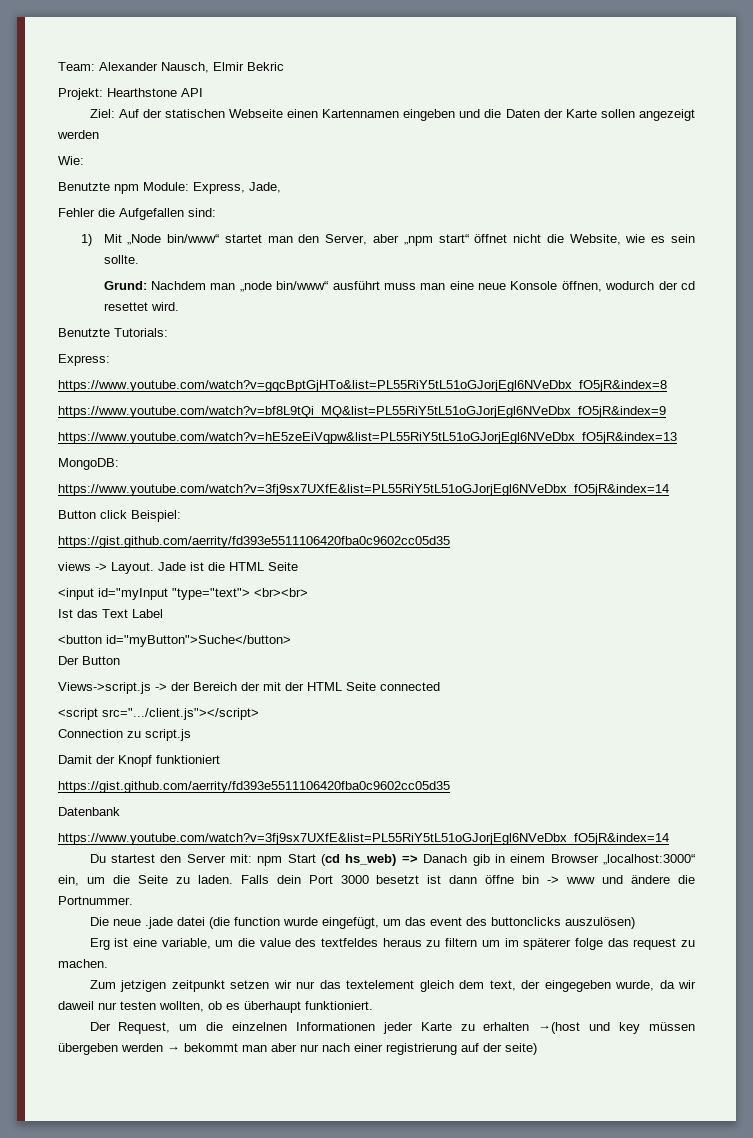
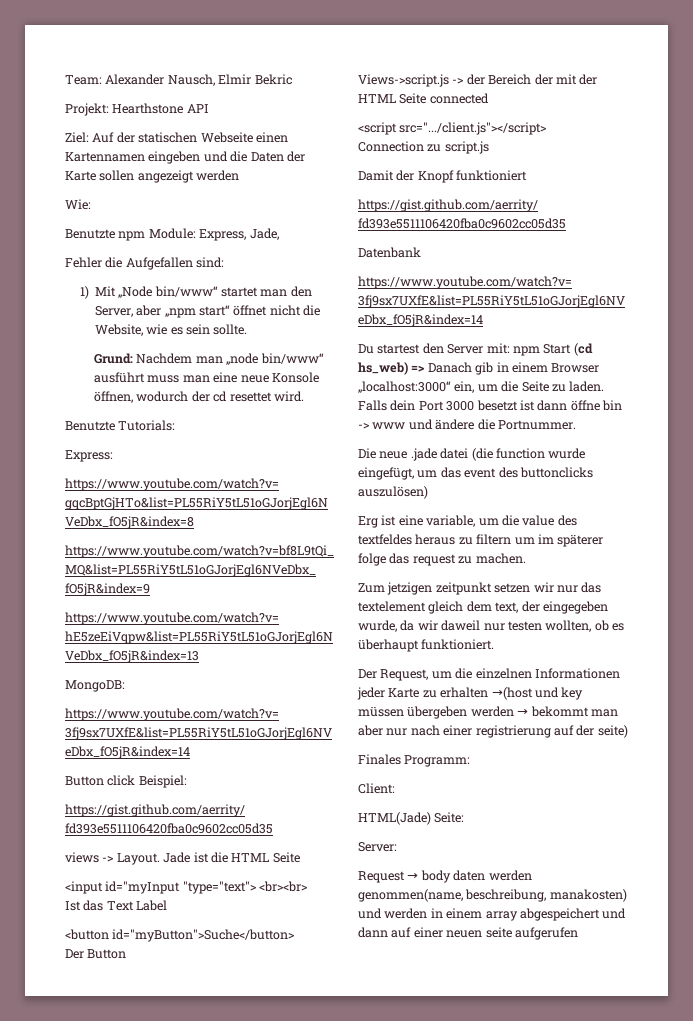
+ Finales Programm:
+ Client:
+ HTML(Jade) Seite:
+ Server:
+ Request → body daten werden genommen(name, beschreibung, manakosten) und werden in einem array abgespeichert und dann auf einer neuen seite aufgerufen

